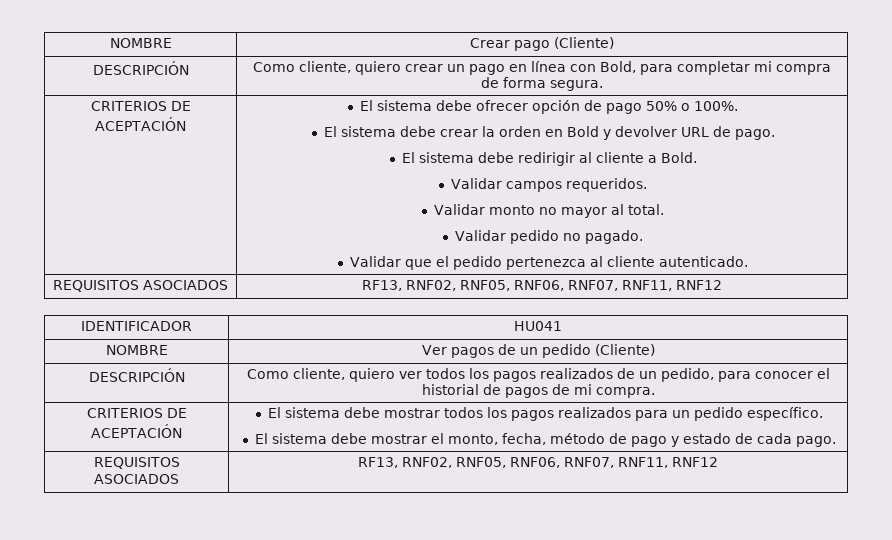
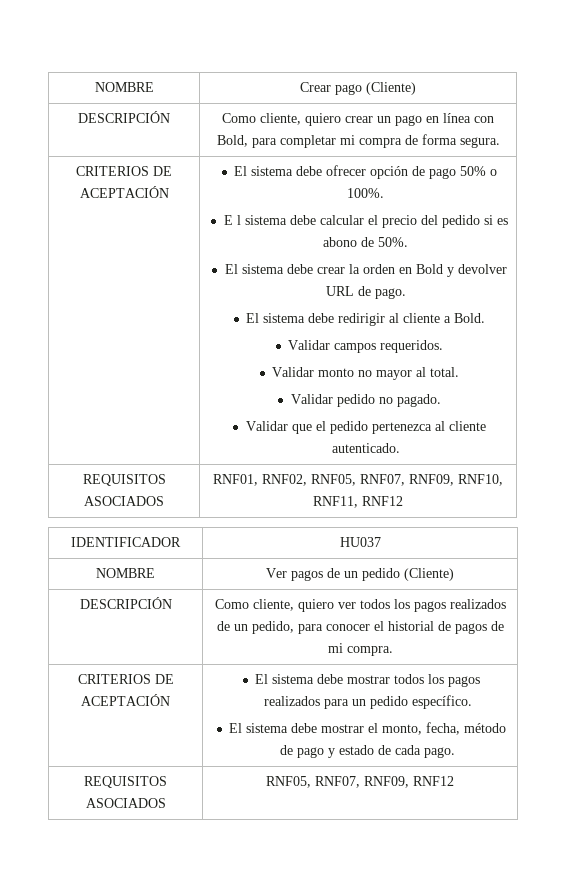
+ E l sistema debe calcular el precio del pedido si es abono de 50%.
  Validar que el pedido pertenezca al cliente autenticado.
- REQUISITOS ASOCIADOS | RF13, RNF02, RNF05, RNF06, RNF07, RNF11, RNF12
+ REQUISITOS ASOCIADOS | RNF01, RNF02, RNF05, RNF07, RNF09, RNF10, RNF11, RNF12
- IDENTIFICADOR | HU041
+ IDENTIFICADOR | HU037
  CRITERIOS DE ACEPTACIÓN | El sistema debe mostrar todos los pagos realizados para un pedido específico.
  El sistema debe mostrar el monto, fecha, método de pago y estado de cada pago.
- REQUISITOS ASOCIADOS | RF13, RNF02, RNF05, RNF06, RNF07, RNF11, RNF12
+ REQUISITOS ASOCIADOS | RNF05, RNF07, RNF09, RNF12

